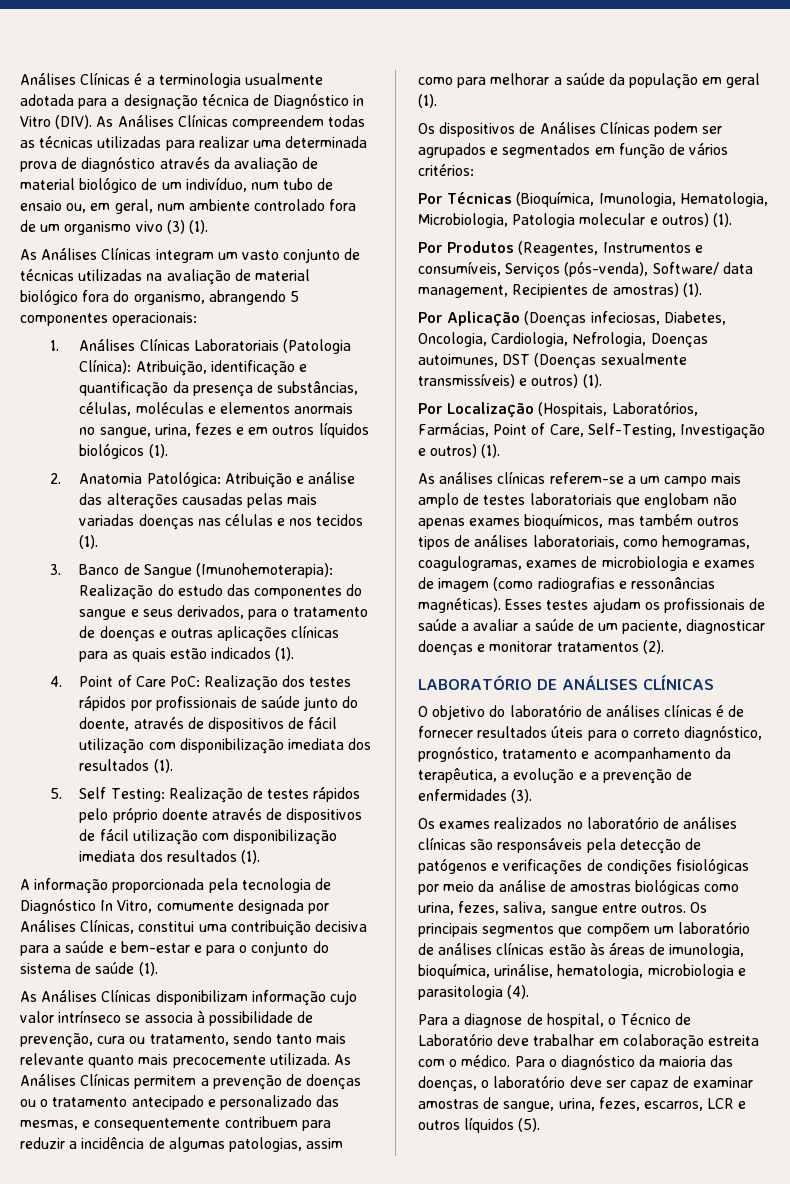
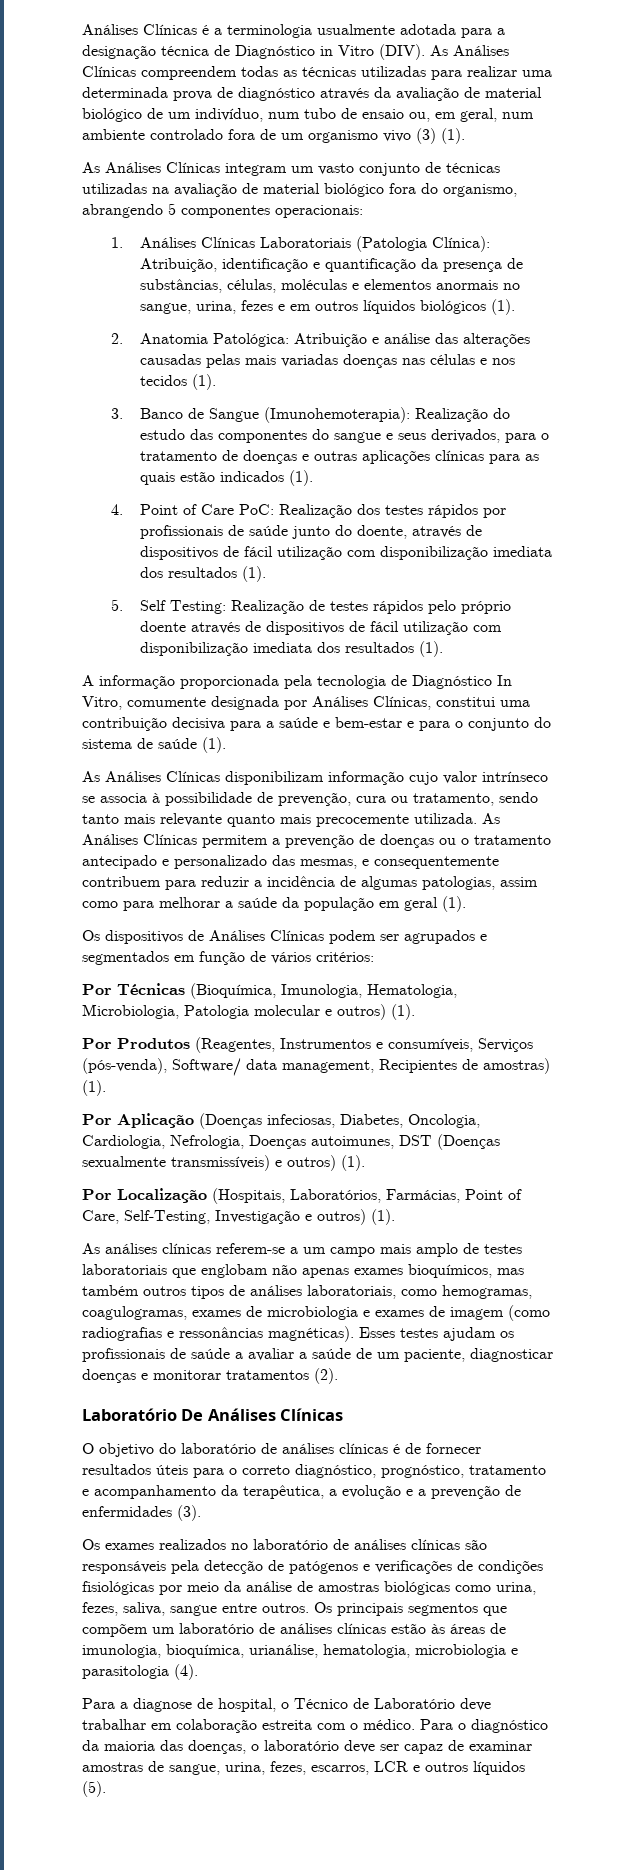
- LABORATÓRIO DE ANÁLISES CLÍNICAS
+ Laboratório De Análises Clínicas
- Os principais segmentos que compõem um laboratório de análises clínicas estão às áreas de imunologia, bioquímica, urinálise, hematologia, microbiologia e parasitologia (4).
+ Os principais segmentos que compõem um laboratório de análises clínicas estão às áreas de imunologia, bioquímica, urianálise, hematologia, microbiologia e parasitologia (4).

